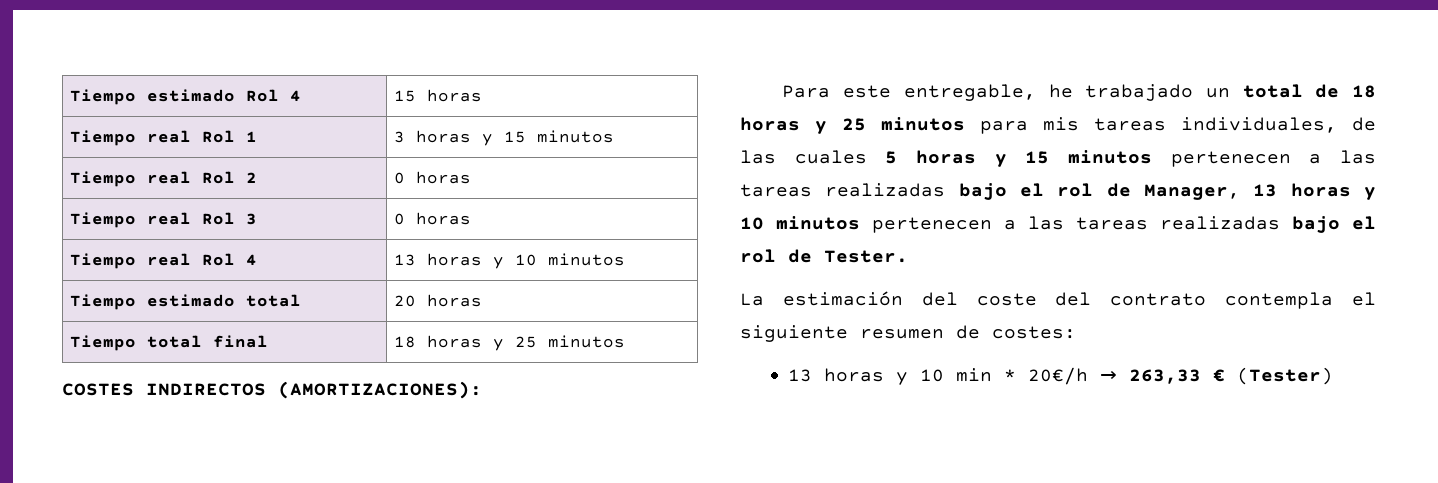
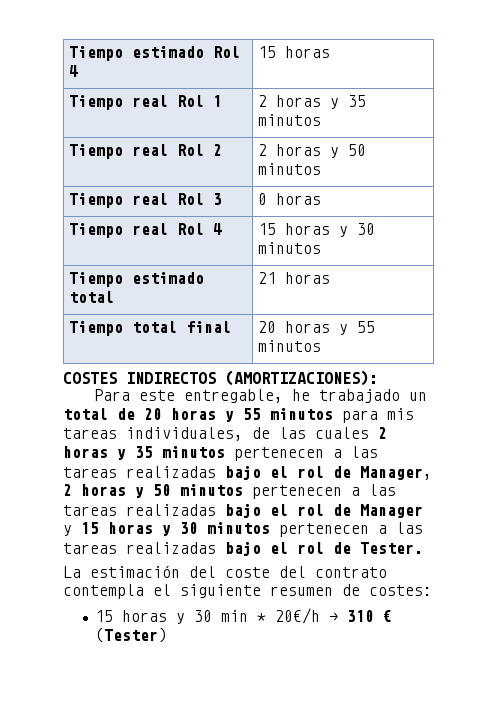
- Tiempo real Rol 1 | 3 horas y 15 minutos
+ Tiempo real Rol 1 | 2 horas y 35 minutos
- Tiempo real Rol 2 | 0 horas
+ Tiempo real Rol 2 | 2 horas y 50 minutos
- Tiempo real Rol 4 | 13 horas y 10 minutos
+ Tiempo real Rol 4 | 15 horas y 30 minutos
- Tiempo estimado total | 20 horas
+ Tiempo estimado total | 21 horas
- Tiempo total final | 18 horas y 25 minutos
+ Tiempo total final | 20 horas y 55 minutos
- Para este entregable, he trabajado un total de 18 horas y 25 minutos para mis tareas individuales, de las cuales 5 horas y 15 minutos pertenecen a las tareas realizadas bajo el rol de Manager, 13 horas y 10 minutos pertenecen a las tareas realizadas bajo el rol de Tester.
+ Para este entregable, he trabajado un total de 20 horas y 55 minutos para mis tareas individuales, de las cuales 2 horas y 35 minutos pertenecen a las tareas realizadas bajo el rol de Manager, 2 horas y 50 minutos pertenecen a las tareas realizadas bajo el rol de Manager y 15 horas y 30 minutos pertenecen a las tareas realizadas bajo el rol de Tester.
- 13 horas y 10 min * 20€/h → 263,33 € (Tester)
+ 15 horas y 30 min * 20€/h → 310 € (Tester)

